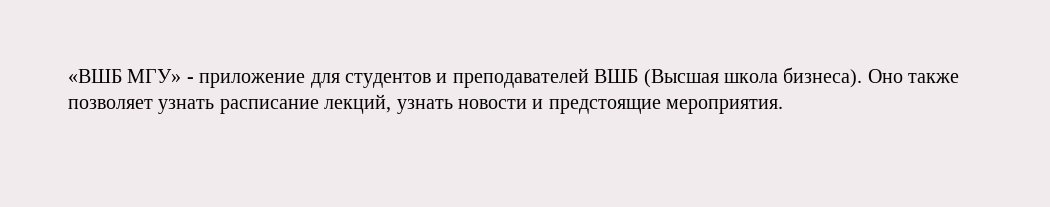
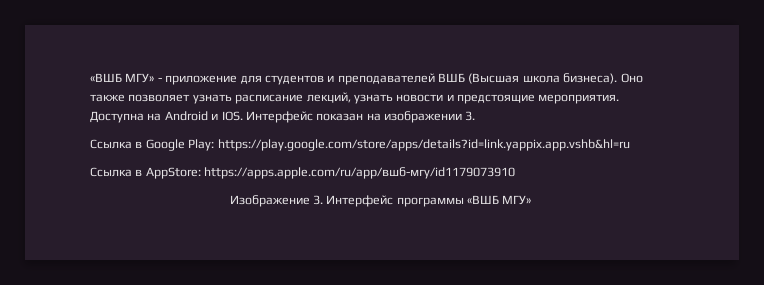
+ Доступна на Android и IOS. Интерфейс показан на изображении 3.
+ Ссылка в Google Play: https://play.google.com/store/apps/details?id=link.yappix.app.vshb&hl=ru
+ Ссылка в AppStore: https://apps.apple.com/ru/app/вшб-мгу/id1179073910
+ Изображение 3. Интерфейс программы «ВШБ МГУ»

